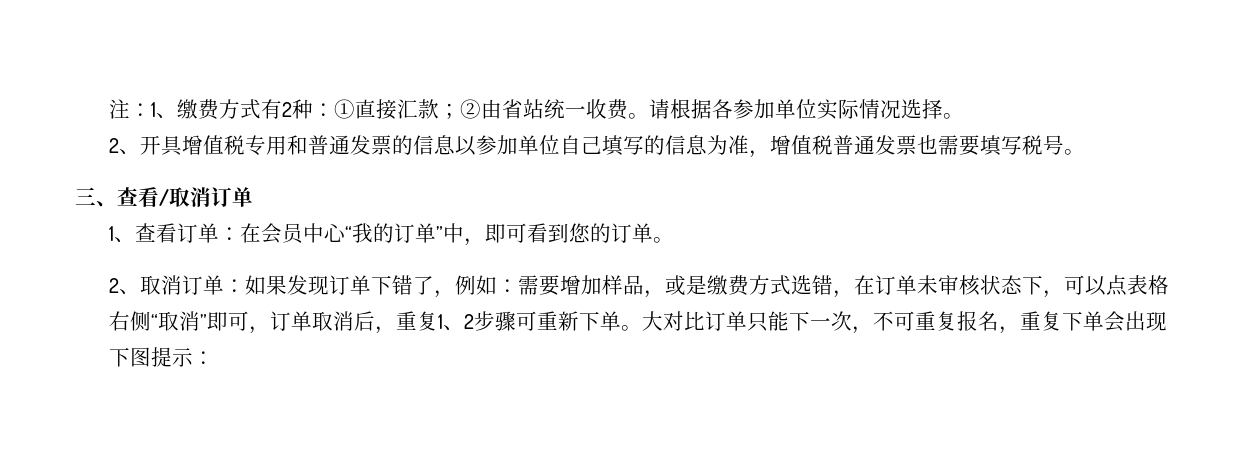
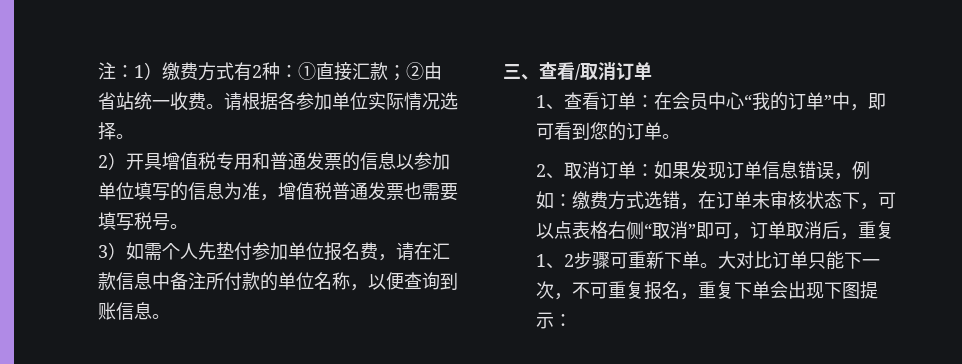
- 注：1、缴费方式有2种：①直接汇款；②由省站统一收费。
+ 注：1）缴费方式有2种：①直接汇款；②由省站统一收费。
- 2、开具增值税专用和普通发票的信息以参加单位自己填写的信息为准，增值税普通发票也需要填写税号。
+ 2）开具增值税专用和普通发票的信息以参加单位填写的信息为准，增值税普通发票也需要填写税号。
+ 3）如需个人先垫付参加单位报名费，请在汇款信息中备注所付款的单位名称，以便查询到账信息。
- 2、取消订单：如果发现订单下错了，例如：需要增加样品，或是缴费方式选错，在订单未审核状态下，可以点表格右侧“取消”即可，订单取消后，重复1、2步骤可重新下单。
+ 2、取消订单：如果发现订单信息错误，例如：缴费方式选错，在订单未审核状态下，可以点表格右侧“取消”即可，订单取消后，重复1、2步骤可重新下单。

